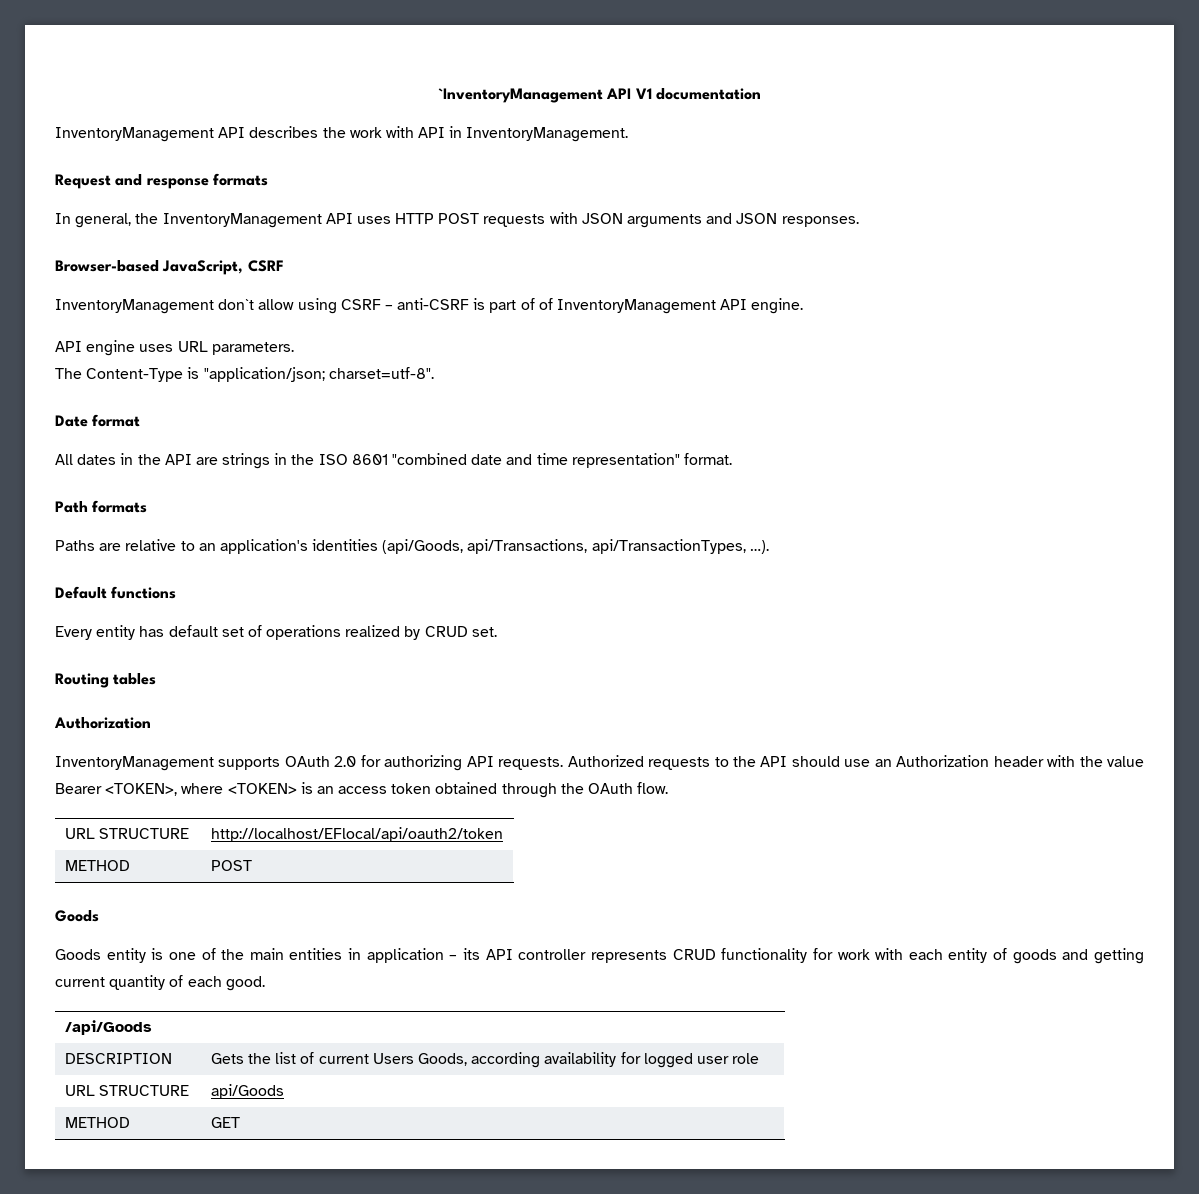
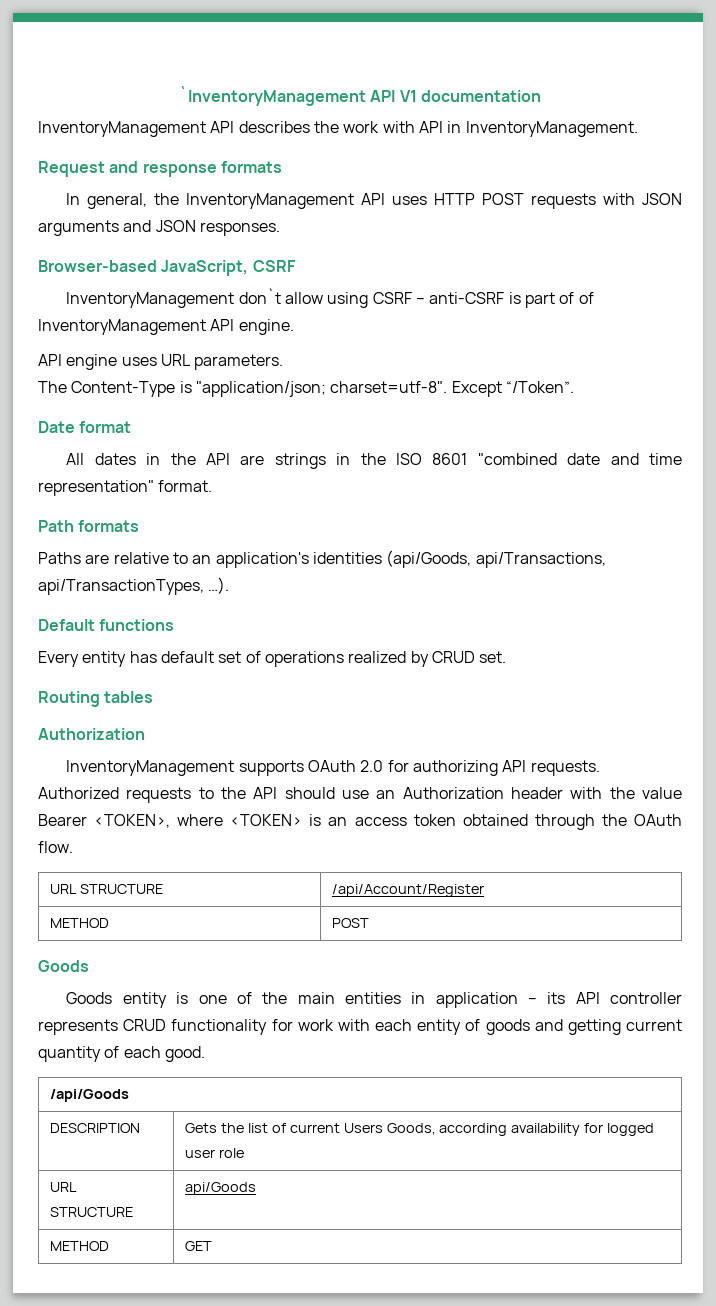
+ Except “/Token”.
- URL STRUCTURE | http://localhost/EFlocal/api/oauth2/token
+ URL STRUCTURE | /api/Account/Register

